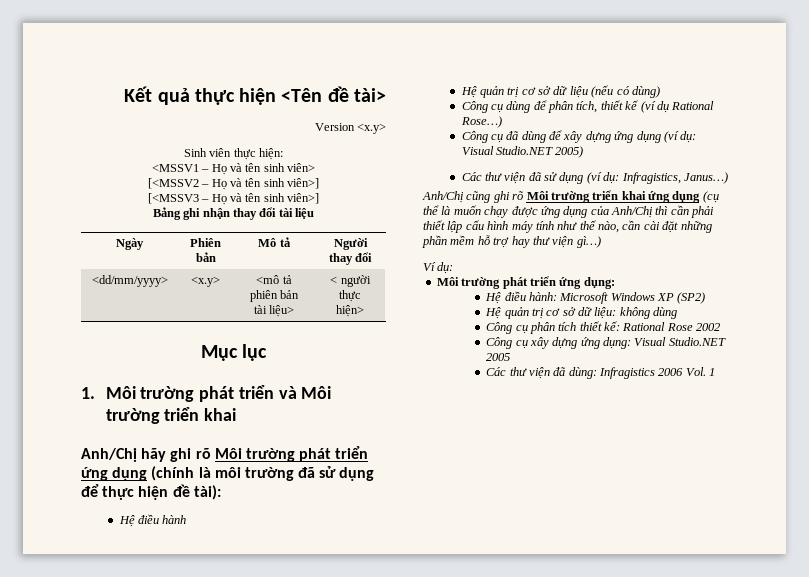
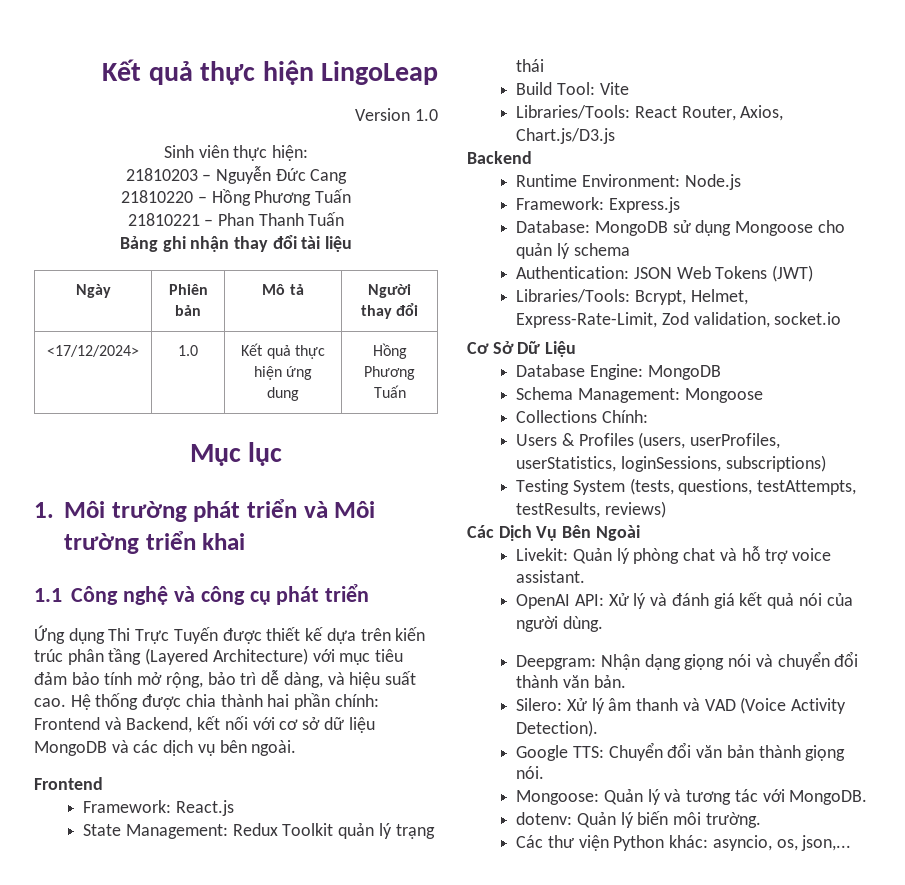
- Kết quả thực hiện <Tên đề tài>
+ Kết quả thực hiện LingoLeap
- Version <x.y>
+ Version 1.0
- <MSSV1 – Họ và tên sinh viên>
- [<MSSV2 – Họ và tên sinh viên>]
- [<MSSV3 – Họ và tên sinh viên>]
+ 21810203 – Nguyễn Đức Cang
+ 21810220 – Hồng Phương Tuấn
+ 21810221 – Phan Thanh Tuấn
- <dd/mm/yyyy> | <x.y> | <mô tả phiên bản tài liệu> | < người thực hiện>
+ <17/12/2024> | 1.0 | Kết quả thực hiện ứng dung | Hồng Phương Tuấn
- Anh/Chị hãy ghi rõ Môi trường phát triển ứng dụng (chính là môi trường đã sử dụng để thực hiện đề tài):
- Hệ điều hành
- Hệ quản trị cơ sở dữ liệu (nếu có dùng)
- Công cụ dùng để phân tích, thiết kế (ví dụ Rational Rose…)
- Công cụ đã dùng để xây dựng ứng dụng (ví dụ: Visual Studio.NET 2005)
- Các thư viện đã sử dụng (ví dụ: Infragistics, Janus…)
- Anh/Chị cũng ghi rõ Môi trường triển khai ứng dụng (cụ thể là muốn chạy được ứng dụng của Anh/Chị thì cần phải thiết lập cấu hình máy tính như thế nào, cần cài đặt những phần mềm hỗ trợ hay thư viện gì…)
- Ví dụ:
- Môi trường phát triển ứng dụng:
- Hệ điều hành: Microsoft Windows XP (SP2)
- Hệ quản trị cơ sở dữ liệu: không dùng
- Công cụ phân tích thiết kế: Rational Rose 2002
- Công cụ xây dựng ứng dụng: Visual Studio.NET 2005
- Các thư viện đã dùng: Infragistics 2006 Vol. 1
+ 1.1 Công nghệ và công cụ phát triển
+ Ứng dụng Thi Trực Tuyến được thiết kế dựa trên kiến trúc phân tầng (Layered Architecture) với mục tiêu đảm bảo tính mở rộng, bảo trì dễ dàng, và hiệu suất cao. Hệ thống được chia thành hai phần chính: Frontend và Backend, kết nối với cơ sở dữ liệu MongoDB và các dịch vụ bên ngoài.
+ Frontend
+ Framework: React.js
+ State Management: Redux Toolkit quản lý trạng thái
+ Build Tool: Vite
+ Libraries/Tools: React Router, Axios, Chart.js/D3.js
+ Backend
+ Runtime Environment: Node.js
+ Framework: Express.js
+ Database: MongoDB sử dụng Mongoose cho quản lý schema
+ Authentication: JSON Web Tokens (JWT)
+ Libraries/Tools: Bcrypt, Helmet, Express-Rate-Limit, Zod validation, socket.io
+ Cơ Sở Dữ Liệu
+ Database Engine: MongoDB
+ Schema Management: Mongoose
+ Collections Chính:
+ Users & Profiles (users, userProfiles, userStatistics, loginSessions, subscriptions)
+ Testing System (tests, questions, testAttempts, testResults, reviews)
+ Các Dịch Vụ Bên Ngoài
+ Livekit: Quản lý phòng chat và hỗ trợ voice assistant.
+ OpenAI API: Xử lý và đánh giá kết quả nói của người dùng.
+ Deepgram: Nhận dạng giọng nói và chuyển đổi thành văn bản.
+ Silero: Xử lý âm thanh và VAD (Voice Activity Detection).
+ Google TTS: Chuyển đổi văn bản thành giọng nói.
+ Mongoose: Quản lý và tương tác với MongoDB.
+ dotenv: Quản lý biến môi trường.
+ Các thư viện Python khác: asyncio, os, json,...

